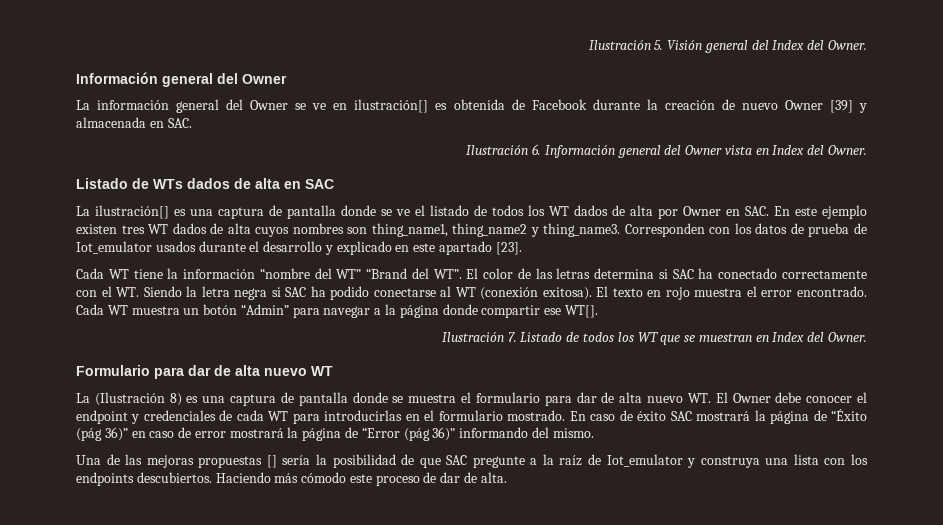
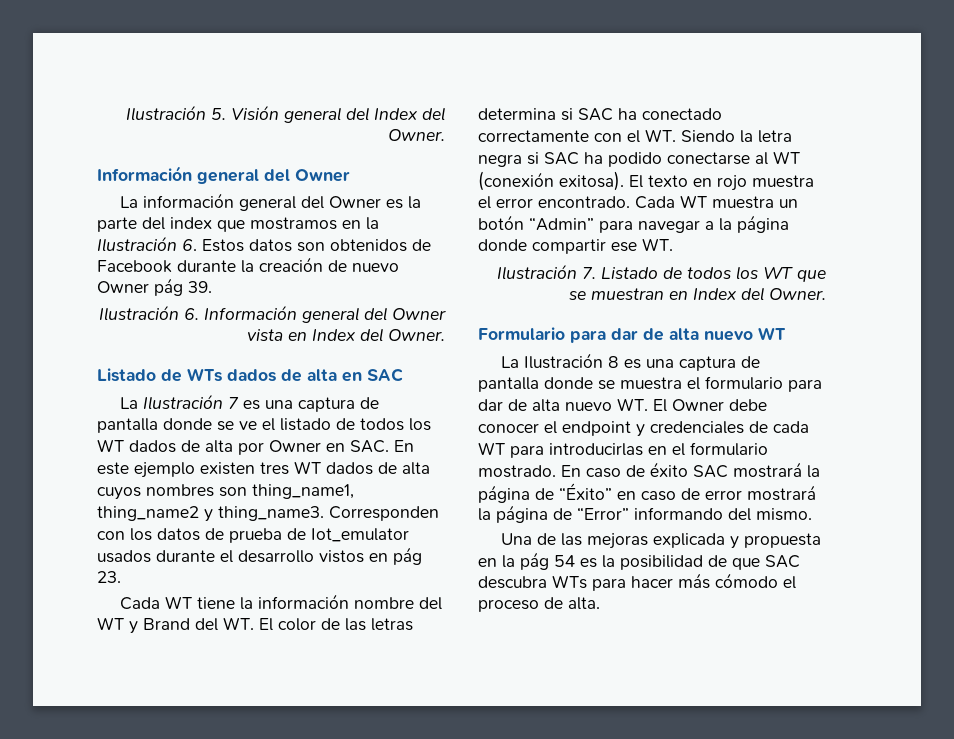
- La información general del Owner se ve en ilustración[] es obtenida de Facebook durante la creación de nuevo Owner [39] y almacenada en SAC.
+ La información general del Owner es la parte del index que mostramos en la Ilustración 6. Estos datos son obtenidos de Facebook durante la creación de nuevo Owner pág 39.
- La ilustración[] es una captura de pantalla donde se ve el listado de todos los WT dados de alta por Owner en SAC. En este ejemplo existen tres WT dados de alta cuyos nombres son thing_name1, thing_name2 y thing_name3.
+ La Ilustración 7 es una captura de pantalla donde se ve el listado de todos los WT dados de alta por Owner en SAC. En este ejemplo existen tres WT dados de alta cuyos nombres son thing_name1, thing_name2 y thing_name3.
- Corresponden con los datos de prueba de Iot_emulator usados durante el desarrollo y explicado en este apartado [23].
+ Corresponden con los datos de prueba de Iot_emulator usados durante el desarrollo vistos en pág 23.
- Cada WT tiene la información “nombre del WT” “Brand del WT”. El color de las letras determina si SAC ha conectado correctamente con el WT. Siendo la letra negra si SAC ha podido conectarse al WT (conexión exitosa).
+ Cada WT tiene la información nombre del WT y Brand del WT. El color de las letras determina si SAC ha conectado correctamente con el WT. Siendo la letra negra si SAC ha podido conectarse al WT (conexión exitosa).
- Cada WT muestra un botón “Admin” para navegar a la página donde compartir ese WT[].
+ Cada WT muestra un botón “Admin” para navegar a la página donde compartir ese WT.
- La (Ilustración 8) es una captura de pantalla donde se muestra el formulario para dar de alta nuevo WT. El Owner debe conocer el endpoint y credenciales de cada WT para introducirlas en el formulario mostrado.
+ La Ilustración 8 es una captura de pantalla donde se muestra el formulario para dar de alta nuevo WT. El Owner debe conocer el endpoint y credenciales de cada WT para introducirlas en el formulario mostrado.
- En caso de éxito SAC mostrará la página de “Éxito (pág 36)” en caso de error mostrará la página de “Error (pág 36)” informando del mismo.
+ En caso de éxito SAC mostrará la página de “Éxito” en caso de error mostrará la página de “Error” informando del mismo.
- Una de las mejoras propuestas [] sería la posibilidad de que SAC pregunte a la raíz de Iot_emulator y construya una lista con los endpoints descubiertos. Haciendo más cómodo este proceso de dar de alta.
+ Una de las mejoras explicada y propuesta en la pág 54 es la posibilidad de que SAC descubra WTs para hacer más cómodo el proceso de alta.

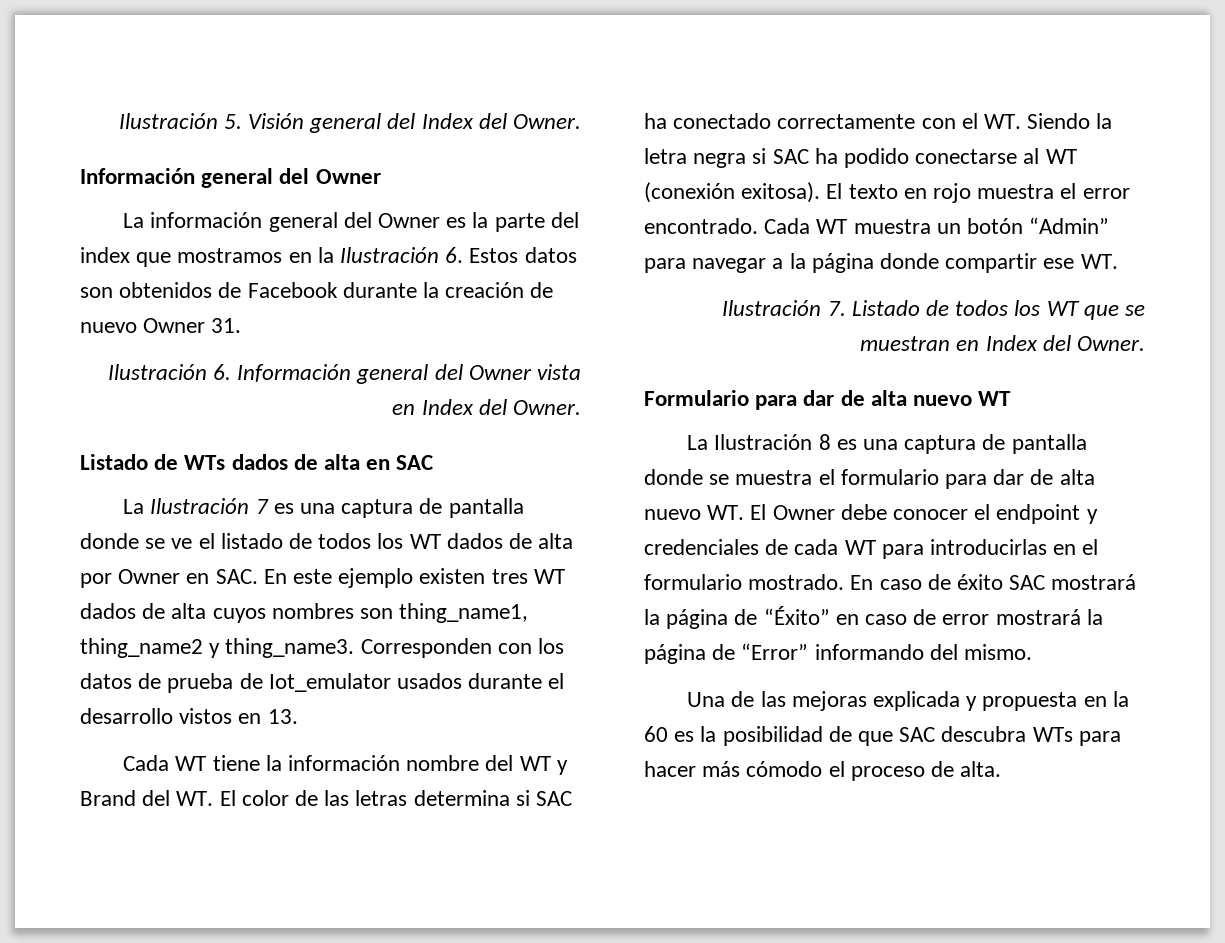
- La información general del Owner es la parte del index que mostramos en la Ilustración 6. Estos datos son obtenidos de Facebook durante la creación de nuevo Owner pág 39.
+ La información general del Owner es la parte del index que mostramos en la Ilustración 6. Estos datos son obtenidos de Facebook durante la creación de nuevo Owner 31.
- Corresponden con los datos de prueba de Iot_emulator usados durante el desarrollo vistos en pág 23.
+ Corresponden con los datos de prueba de Iot_emulator usados durante el desarrollo vistos en 13.
- Una de las mejoras explicada y propuesta en la pág 54 es la posibilidad de que SAC descubra WTs para hacer más cómodo el proceso de alta.
+ Una de las mejoras explicada y propuesta en la 60 es la posibilidad de que SAC descubra WTs para hacer más cómodo el proceso de alta.

